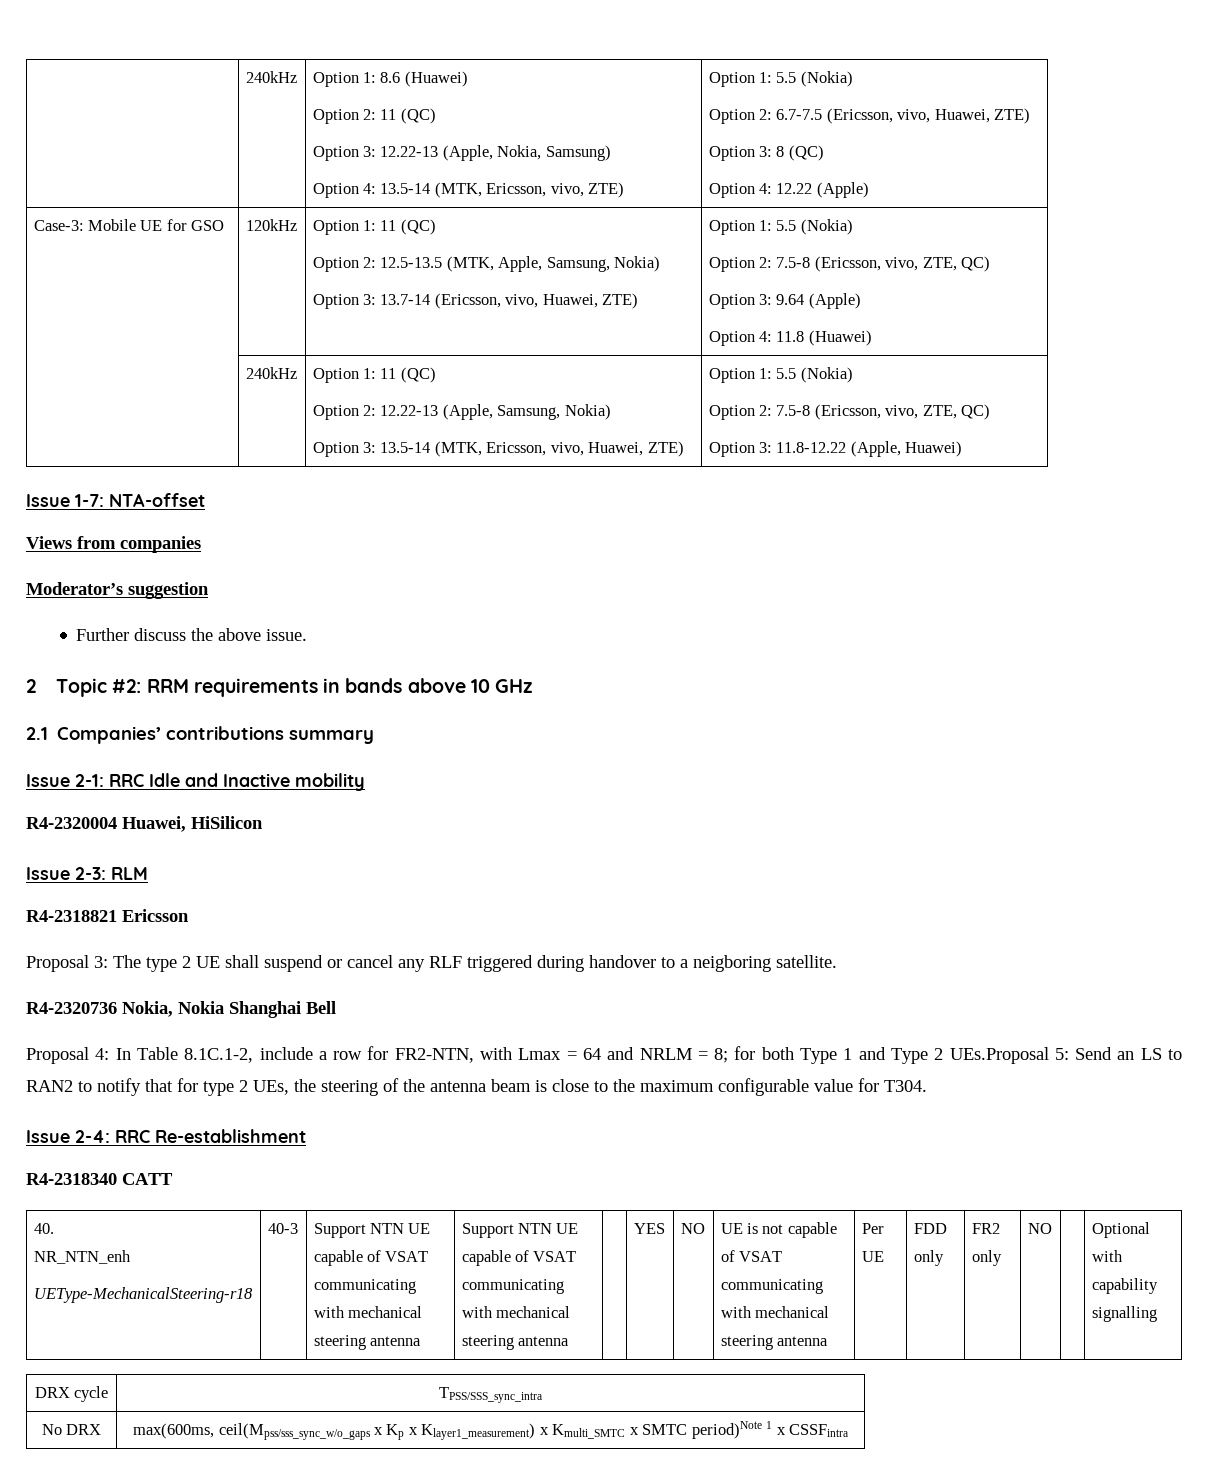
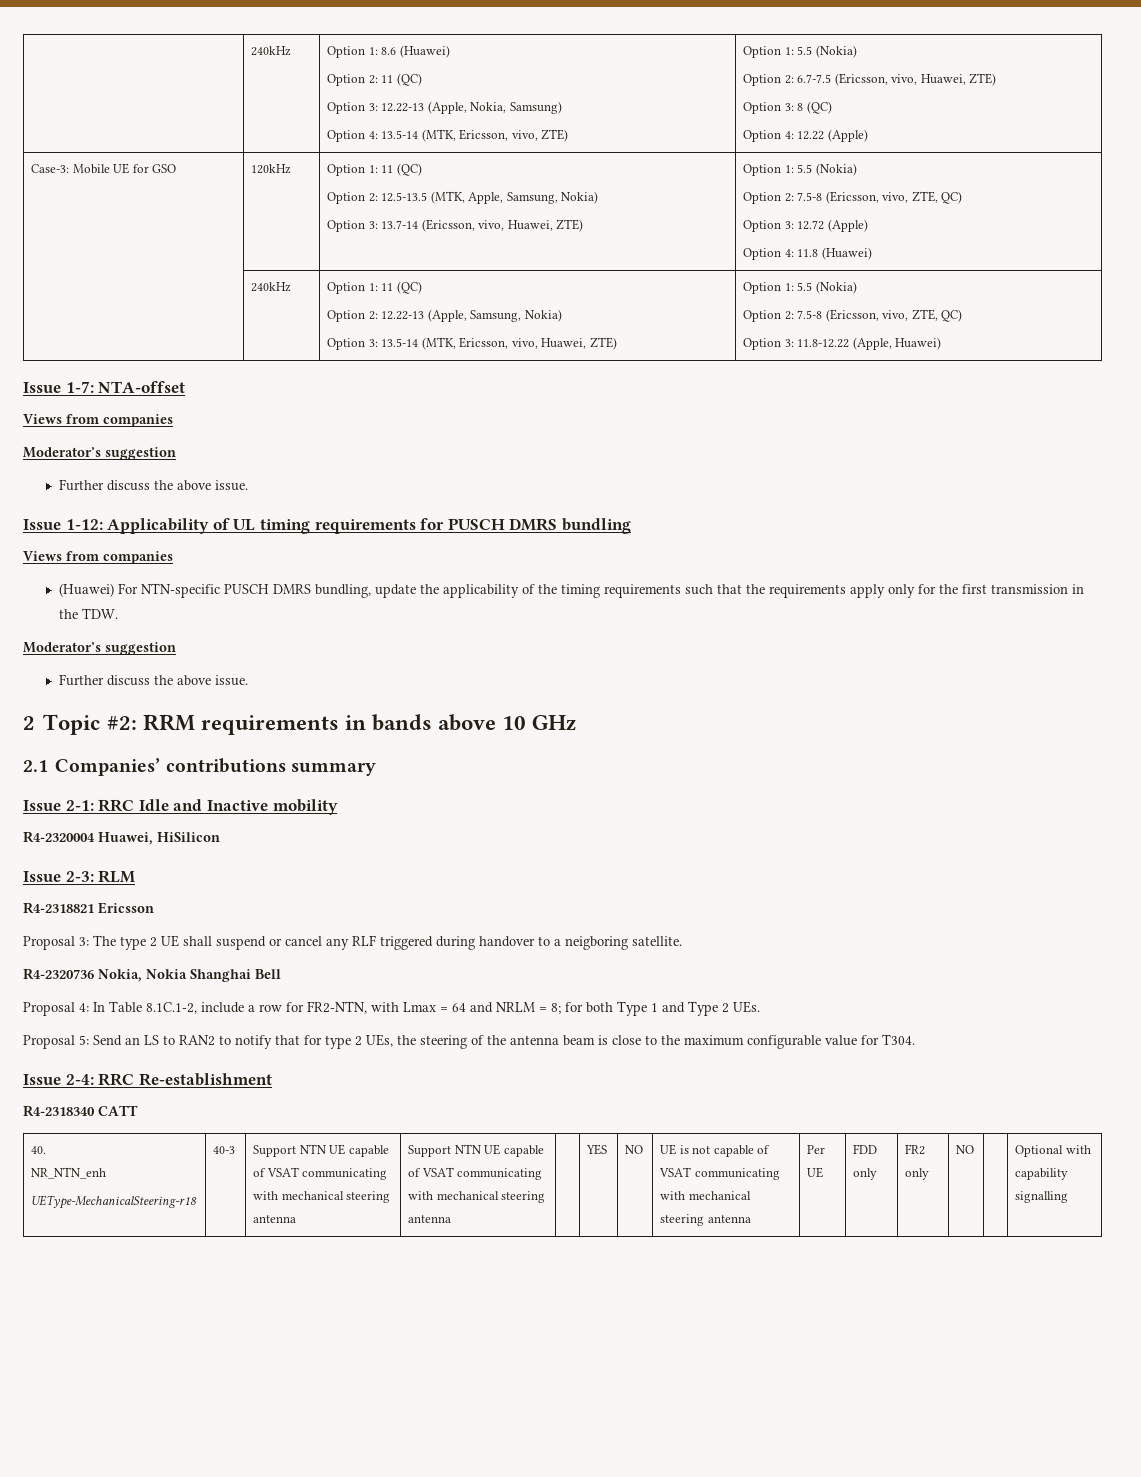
- Option 3: 9.64 (Apple)
+ Option 3: 12.72 (Apple)
+ Issue 1-12: Applicability of UL timing requirements for PUSCH DMRS bundling
+ Views from companies
+ (Huawei) For NTN-specific PUSCH DMRS bundling, update the applicability of the timing requirements such that the requirements apply only for the first transmission in the TDW.
+ Moderator’s suggestion
+ Further discuss the above issue.
- Proposal 4: In Table 8.1C.1-2, include a row for FR2-NTN, with Lmax = 64 and NRLM = 8; for both Type 1 and Type 2 UEs.Proposal 5: Send an LS to RAN2 to notify that for type 2 UEs, the steering of the antenna beam is close to the maximum configurable value for T304.
+ Proposal 4: In Table 8.1C.1-2, include a row for FR2-NTN, with Lmax = 64 and NRLM = 8; for both Type 1 and Type 2 UEs.
+ Proposal 5: Send an LS to RAN2 to notify that for type 2 UEs, the steering of the antenna beam is close to the maximum configurable value for T304.
- DRX cycle | TPSS/SSS_sync_intra
- No DRX | max(600ms, ceil(Mpss/sss_sync_w/o_gaps x Kp x Klayer1_measurement) x Kmulti_SMTC x SMTC period)Note 1 x CSSFintra

